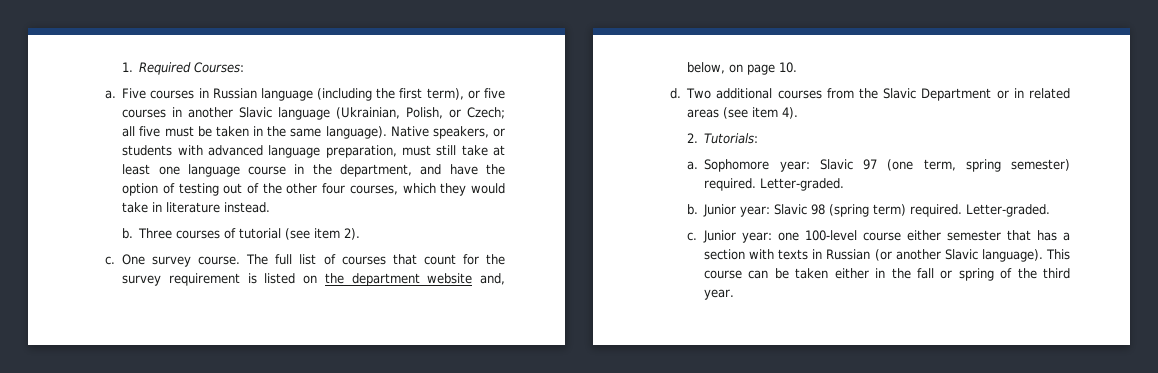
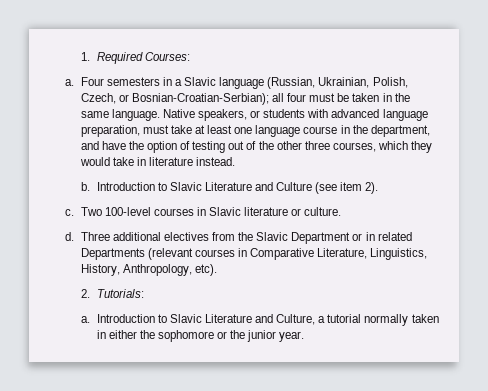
- Five courses in Russian language (including the first term), or five courses in another Slavic language (Ukrainian, Polish, or Czech; all five must be taken in the same language).
+ Four semesters in a Slavic language (Russian, Ukrainian, Polish, Czech, or Bosnian-Croatian-Serbian); all four must be taken in the same language.
- Native speakers, or students with advanced language preparation, must still take at least one language course in the department, and have the option of testing out of the other four courses, which they would take in literature instead.
+ Native speakers, or students with advanced language preparation, must take at least one language course in the department, and have the option of testing out of the other three courses, which they would take in literature instead.
- Three courses of tutorial (see item 2).
- c. One survey course. The full list of courses that count for the survey requirement is listed on the department website and, below, on page 10.
- d. Two additional courses from the Slavic Department or in related areas (see item 4).
+ Introduction to Slavic Literature and Culture (see item 2).
+ c. Two 100-level courses in Slavic literature or culture.
+ d. Three additional electives from the Slavic Department or in related Departments (relevant courses in Comparative Literature, Linguistics, History, Anthropology, etc).
  2. Tutorials:
- a. Sophomore year: Slavic 97 (one term, spring semester) required. Letter-graded.
- b. Junior year: Slavic 98 (spring term) required. Letter-graded.
- c. Junior year: one 100-level course either semester that has a section with texts in Russian (or another Slavic language). This course can be taken either in the fall or spring of the third year.
+ a. Introduction to Slavic Literature and Culture, a tutorial normally taken in either the sophomore or the junior year.

